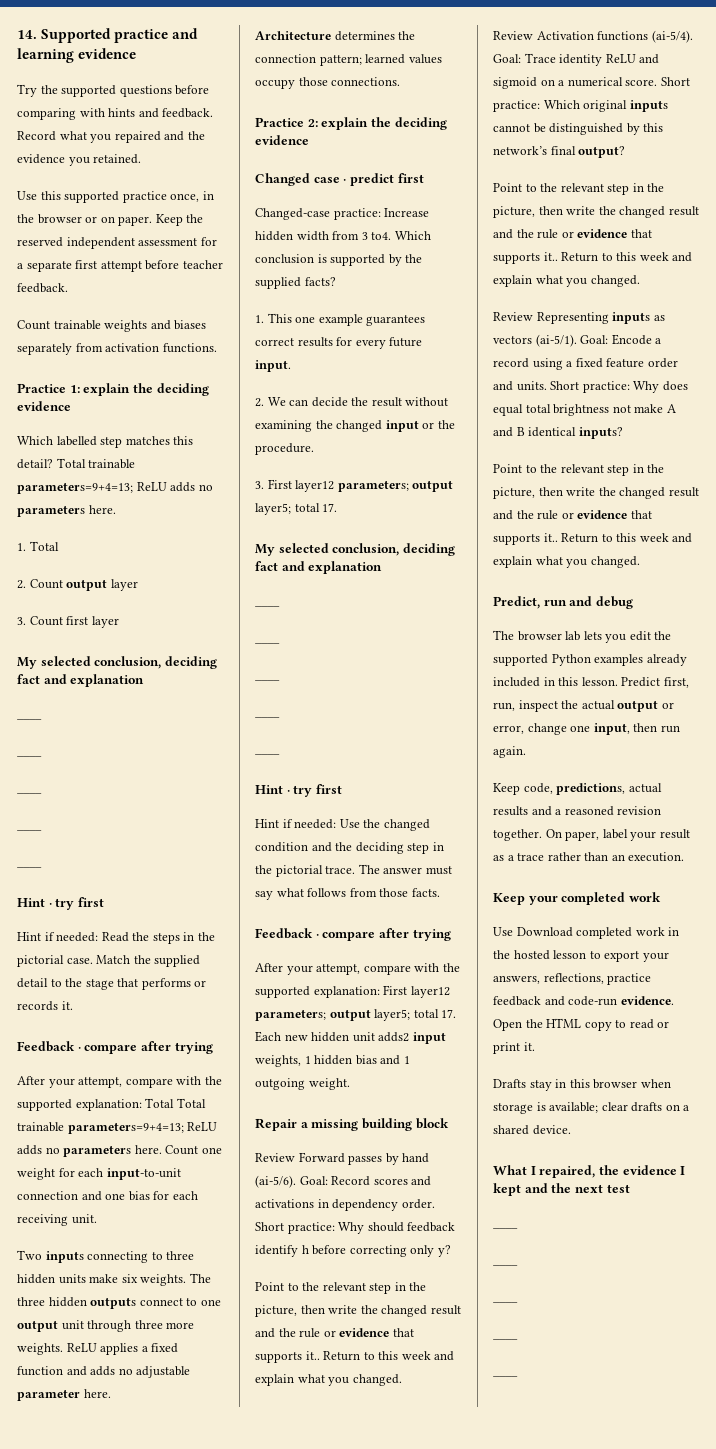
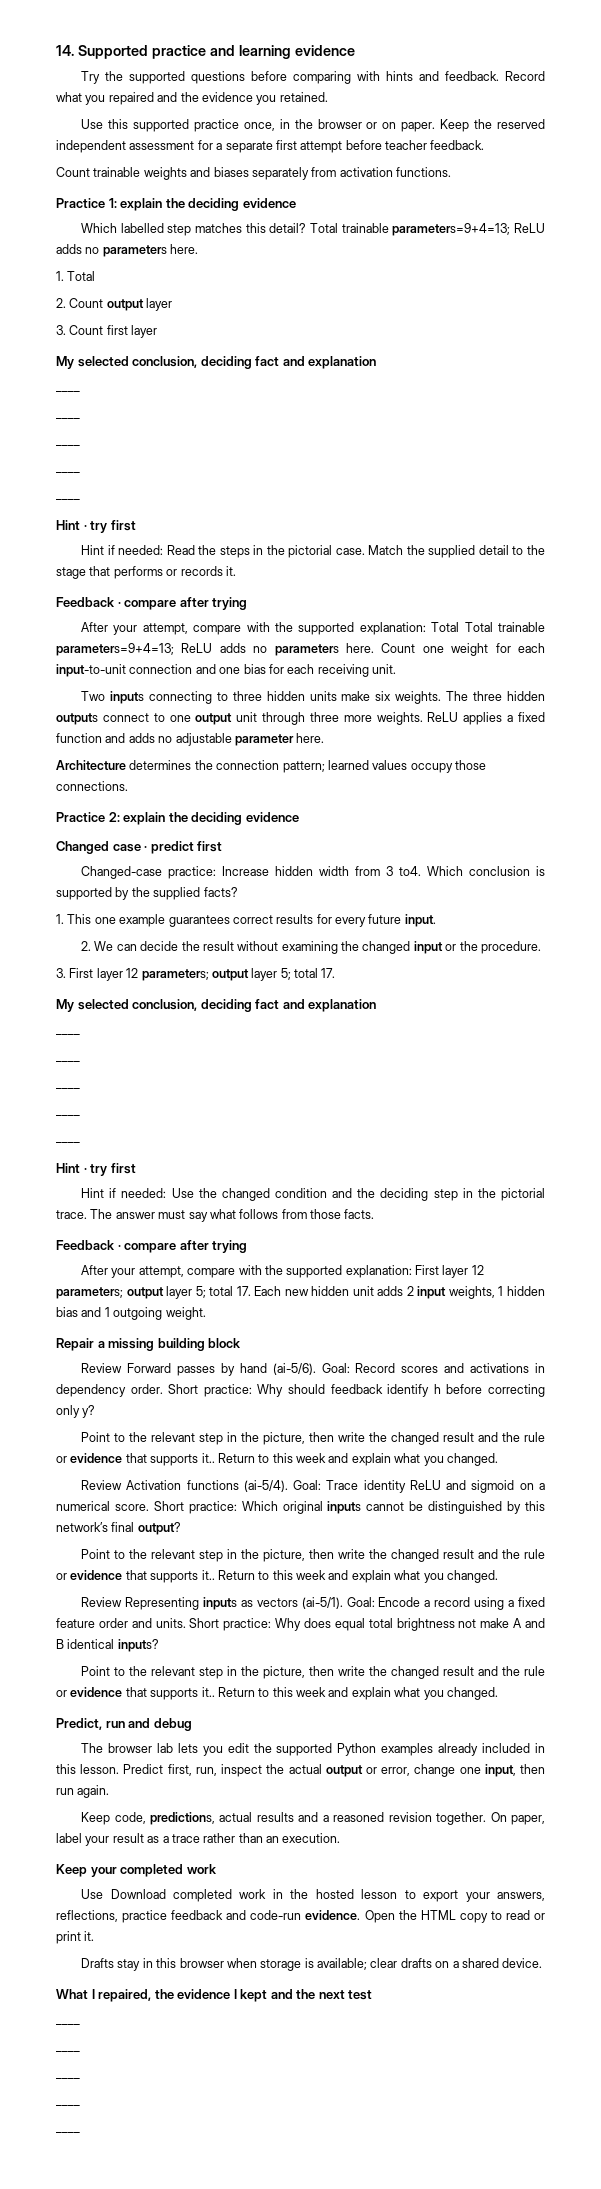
- 3. First layer12 parameters; output layer5; total 17.
+ 3. First layer 12 parameters; output layer 5; total 17.
- After your attempt, compare with the supported explanation: First layer12 parameters; output layer5; total 17. Each new hidden unit adds2 input weights, 1 hidden bias and 1 outgoing weight.
+ After your attempt, compare with the supported explanation: First layer 12 parameters; output layer 5; total 17. Each new hidden unit adds 2 input weights, 1 hidden bias and 1 outgoing weight.

